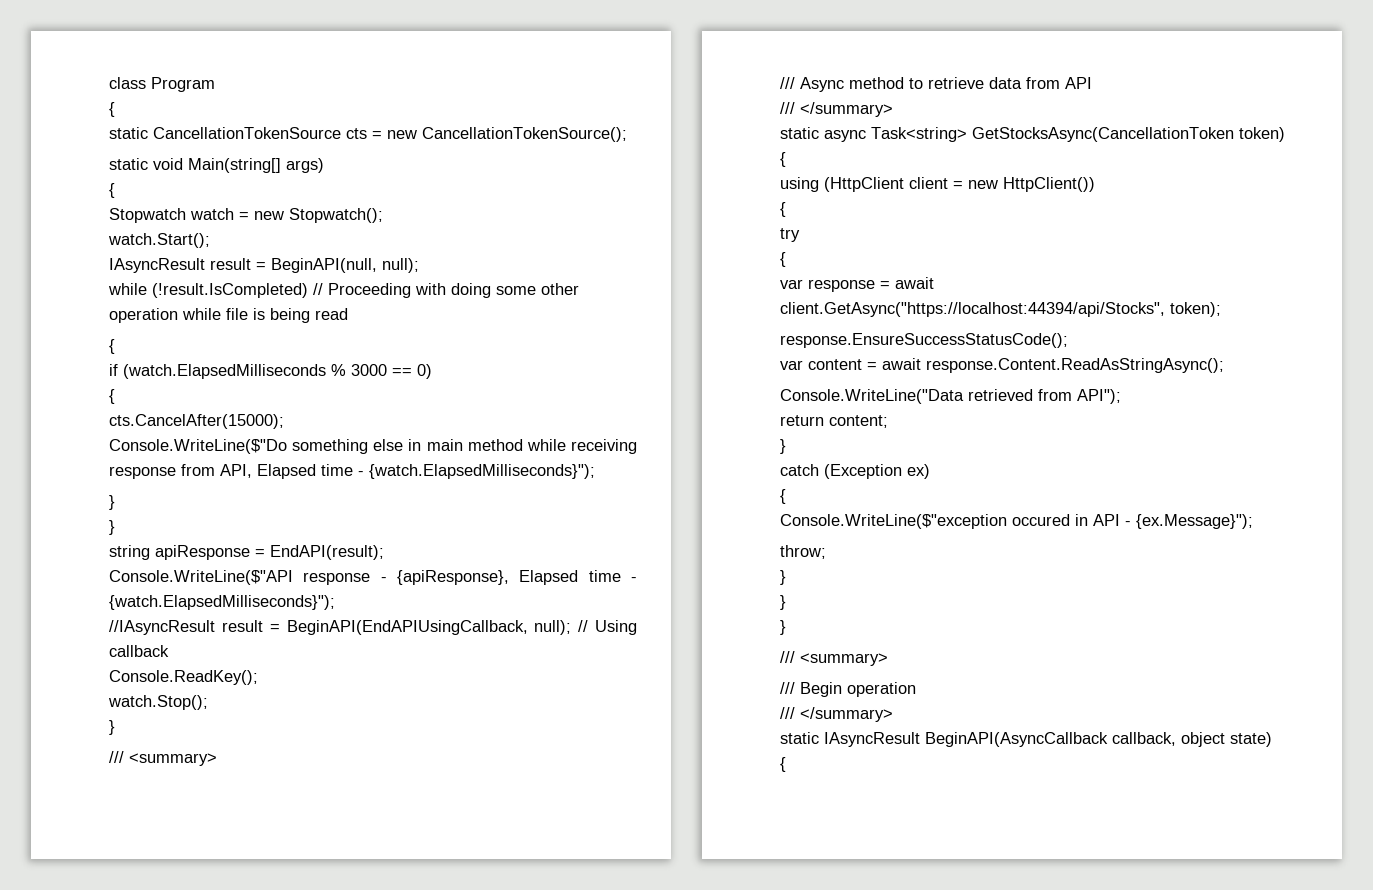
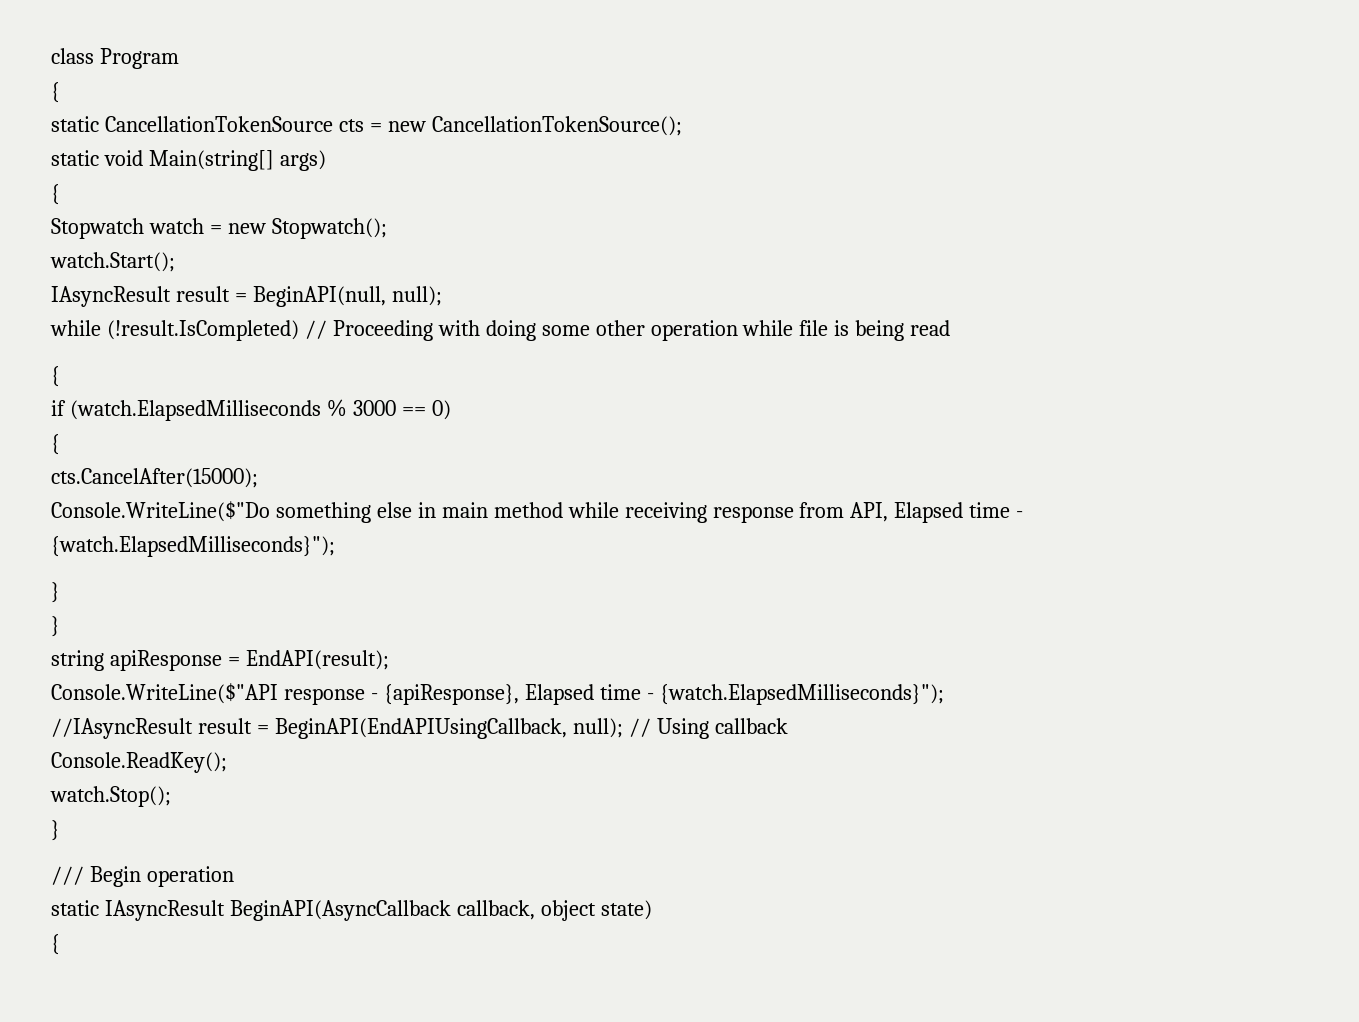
  watch.Stop();
  }
- /// <summary>
- /// Async method to retrieve data from API
- /// </summary>
- static async Task<string> GetStocksAsync(CancellationToken token)
- {
- using (HttpClient client = new HttpClient())
- {
- try
- {
- var response = await client.GetAsync("https://localhost:44394/api/Stocks", token);
- response.EnsureSuccessStatusCode();
- var content = await response.Content.ReadAsStringAsync();
- Console.WriteLine("Data retrieved from API");
- return content;
- }
- catch (Exception ex)
- {
- Console.WriteLine($"exception occured in API - {ex.Message}");
- throw;
- }
- }
- }
- /// <summary>
  /// Begin operation
- /// </summary>

